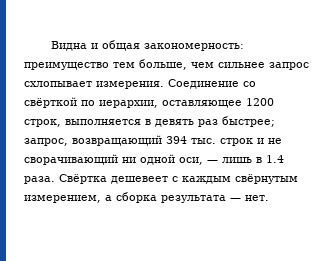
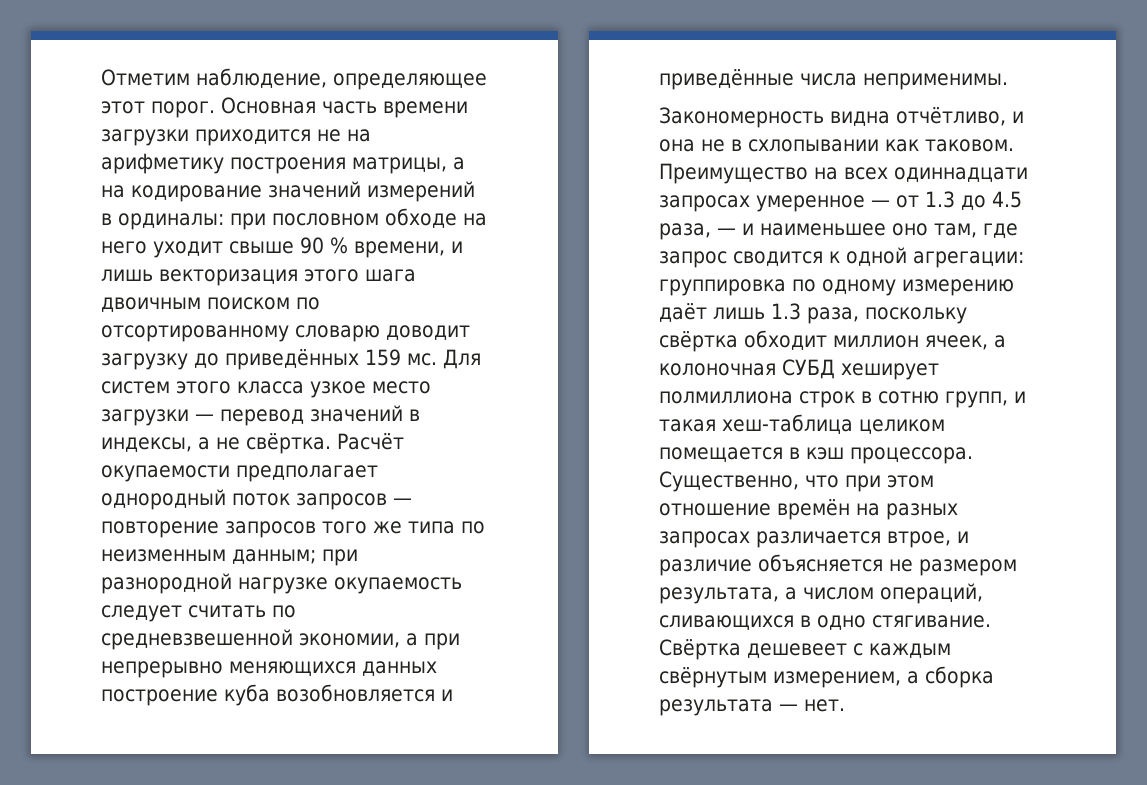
- Видна и общая закономерность: преимущество тем больше, чем сильнее запрос схлопывает измерения. Соединение со свёрткой по иерархии, оставляющее 1200 строк, выполняется в девять раз быстрее; запрос, возвращающий 394 тыс. строк и не сворачивающий ни одной оси, — лишь в 1.4 раза.
+ Отметим наблюдение, определяющее этот порог. Основная часть времени загрузки приходится не на арифметику построения матрицы, а на кодирование значений измерений в ординалы: при пословном обходе на него уходит свыше 90 % времени, и лишь векторизация этого шага двоичным поиском по отсортированному словарю доводит загрузку до приведённых 159 мс. Для систем этого класса узкое место загрузки — перевод значений в индексы, а не свёртка. Расчёт окупаемости предполагает однородный поток запросов — повторение запросов того же типа по неизменным данным; при разнородной нагрузке окупаемость следует считать по средневзвешенной экономии, а при непрерывно меняющихся данных построение куба возобновляется и приведённые числа неприменимы.
+ Закономерность видна отчётливо, и она не в схлопывании как таковом. Преимущество на всех одиннадцати запросах умеренное — от 1.3 до 4.5 раза, — и наименьшее оно там, где запрос сводится к одной агрегации: группировка по одному измерению даёт лишь 1.3 раза, поскольку свёртка обходит миллион ячеек, а колоночная СУБД хеширует полмиллиона строк в сотню групп, и такая хеш-таблица целиком помещается в кэш процессора. Существенно, что при этом отношение времён на разных запросах различается втрое, и различие объясняется не размером результата, а числом операций, сливающихся в одно стягивание.

